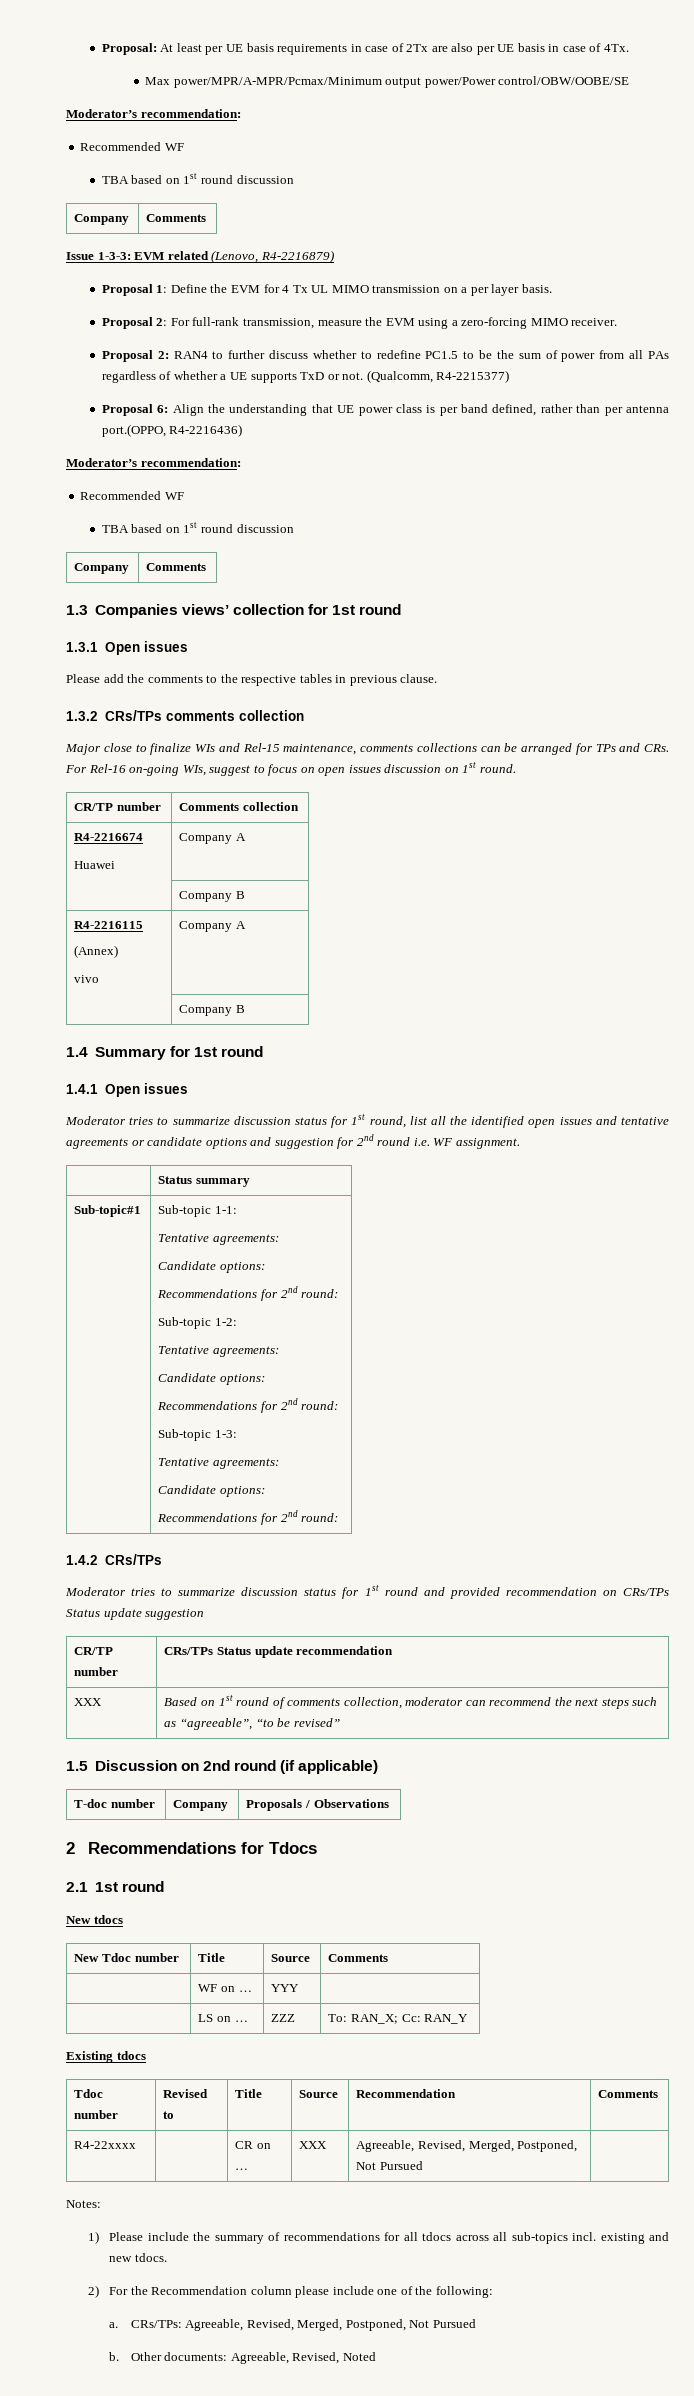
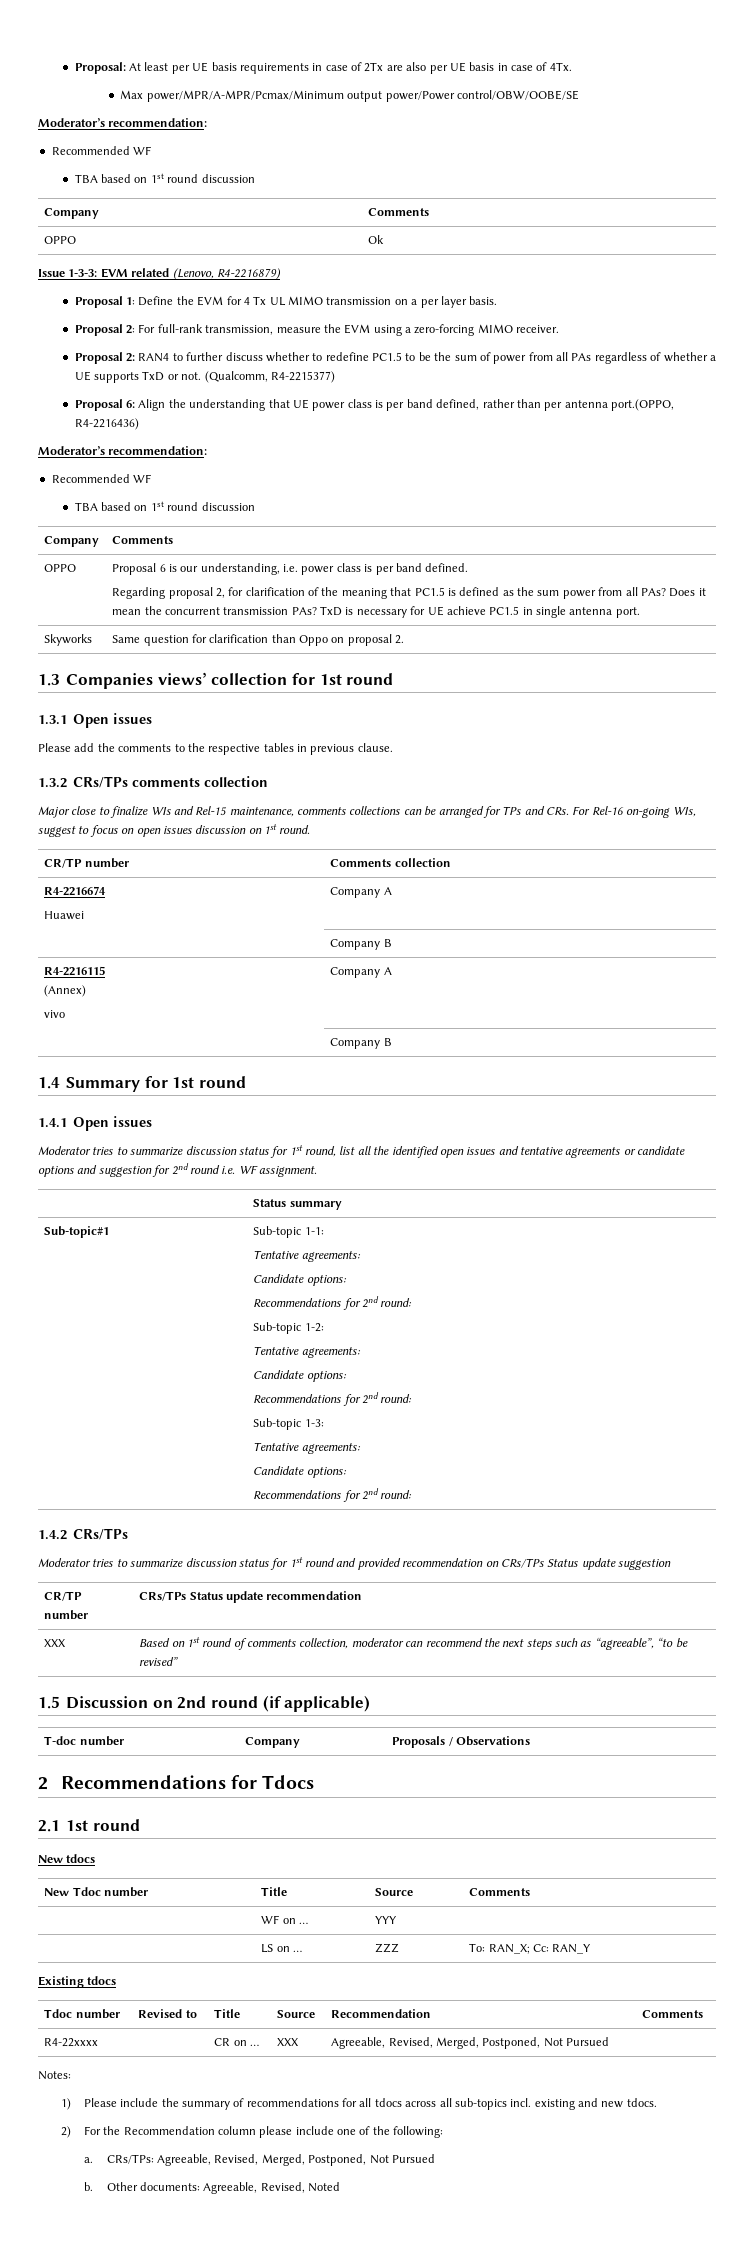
+ OPPO | Ok
+ OPPO | Proposal 6 is our understanding, i.e. power class is per band defined.
+ Regarding proposal 2, for clarification of the meaning that PC1.5 is defined as the sum power from all PAs? Does it mean the concurrent transmission PAs? TxD is necessary for UE achieve PC1.5 in single antenna port.
+ Skyworks | Same question for clarification than Oppo on proposal 2.

